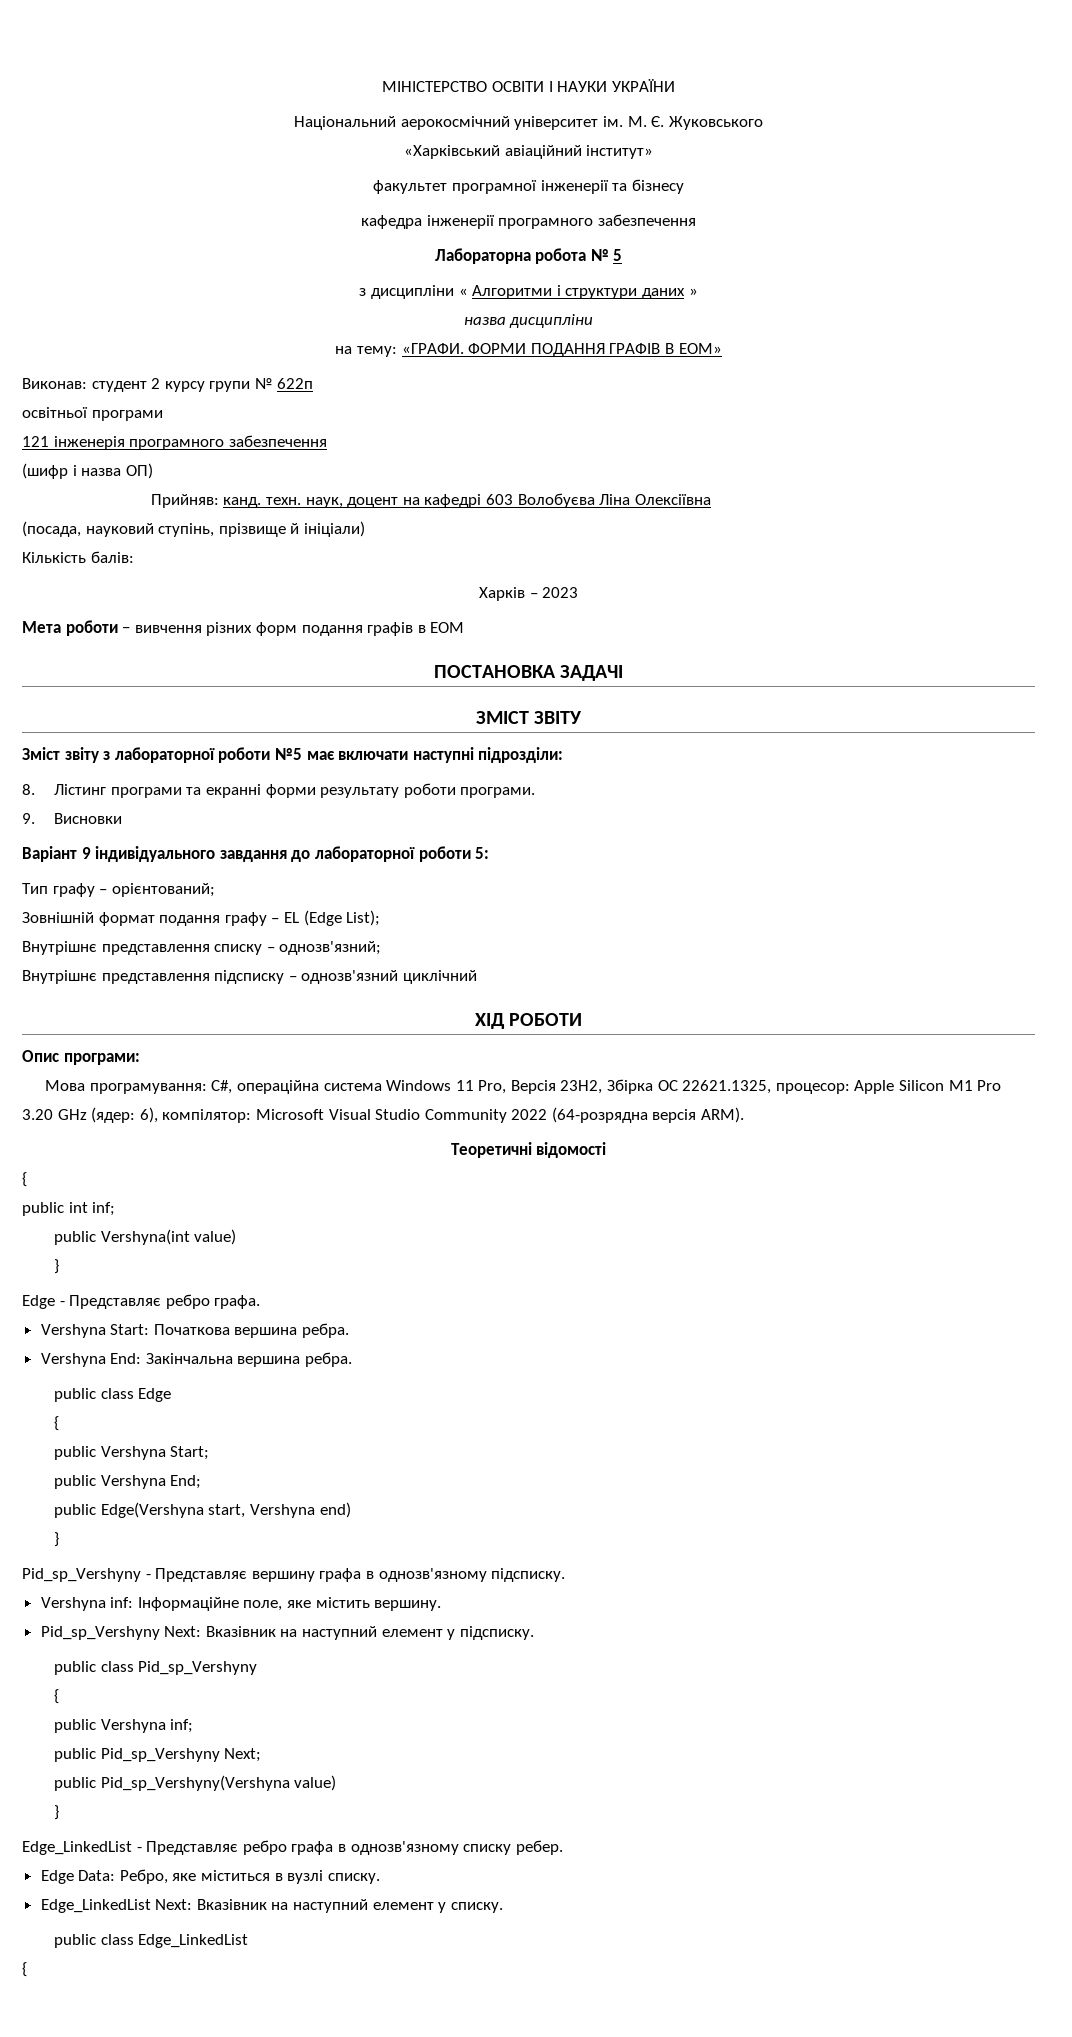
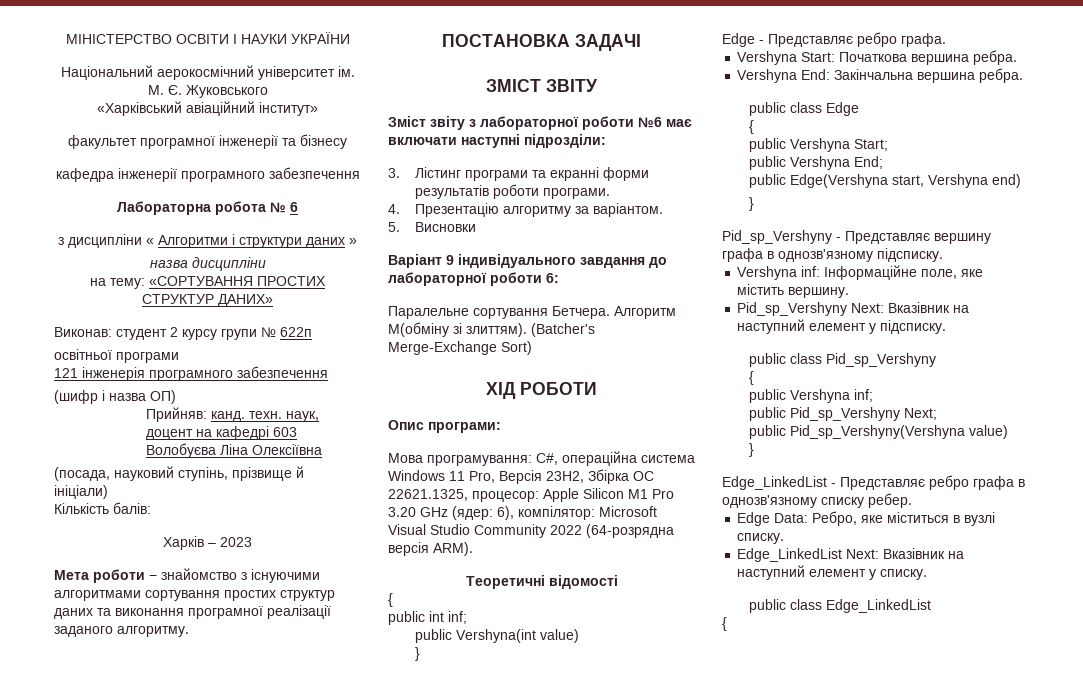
- Лабораторна робота № 5
+ Лабораторна робота № 6
- на тему: «ГРАФИ. ФОРМИ ПОДАННЯ ГРАФІВ В ЕОМ»
+ на тему: «СОРТУВАННЯ ПРОСТИХ СТРУКТУР ДАНИХ»
- Мета роботи − вивчення різних форм подання графів в ЕОМ
+ Мета роботи − знайомство з існуючими алгоритмами сортування простих структур даних та виконання програмної реалізації заданого алгоритму.
- Зміст звіту з лабораторної роботи №5 має включати наступні підрозділи:
+ Зміст звіту з лабораторної роботи №6 має включати наступні підрозділи:
- 8. Лістинг програми та екранні форми результату роботи програми.
+ 3. Лістинг програми та екранні форми результатів роботи програми.
- 9. Висновки
+ 4. Презентацію алгоритму за варіантом.
+ 5. Висновки
- Варіант 9 індивідуального завдання до лабораторної роботи 5:
- Тип графу – орієнтований;
- Зовнішній формат подання графу – EL (Edge List);
- Внутрішнє представлення списку – однозв'язний;
- Внутрішнє представлення підсписку – однозв'язний циклічний
+ Варіант 9 індивідуального завдання до лабораторної роботи 6:
+ Паралельне сортування Бетчера. Алгоритм M(обміну зі злиттям). (Batcher's Merge-Exchange Sort)

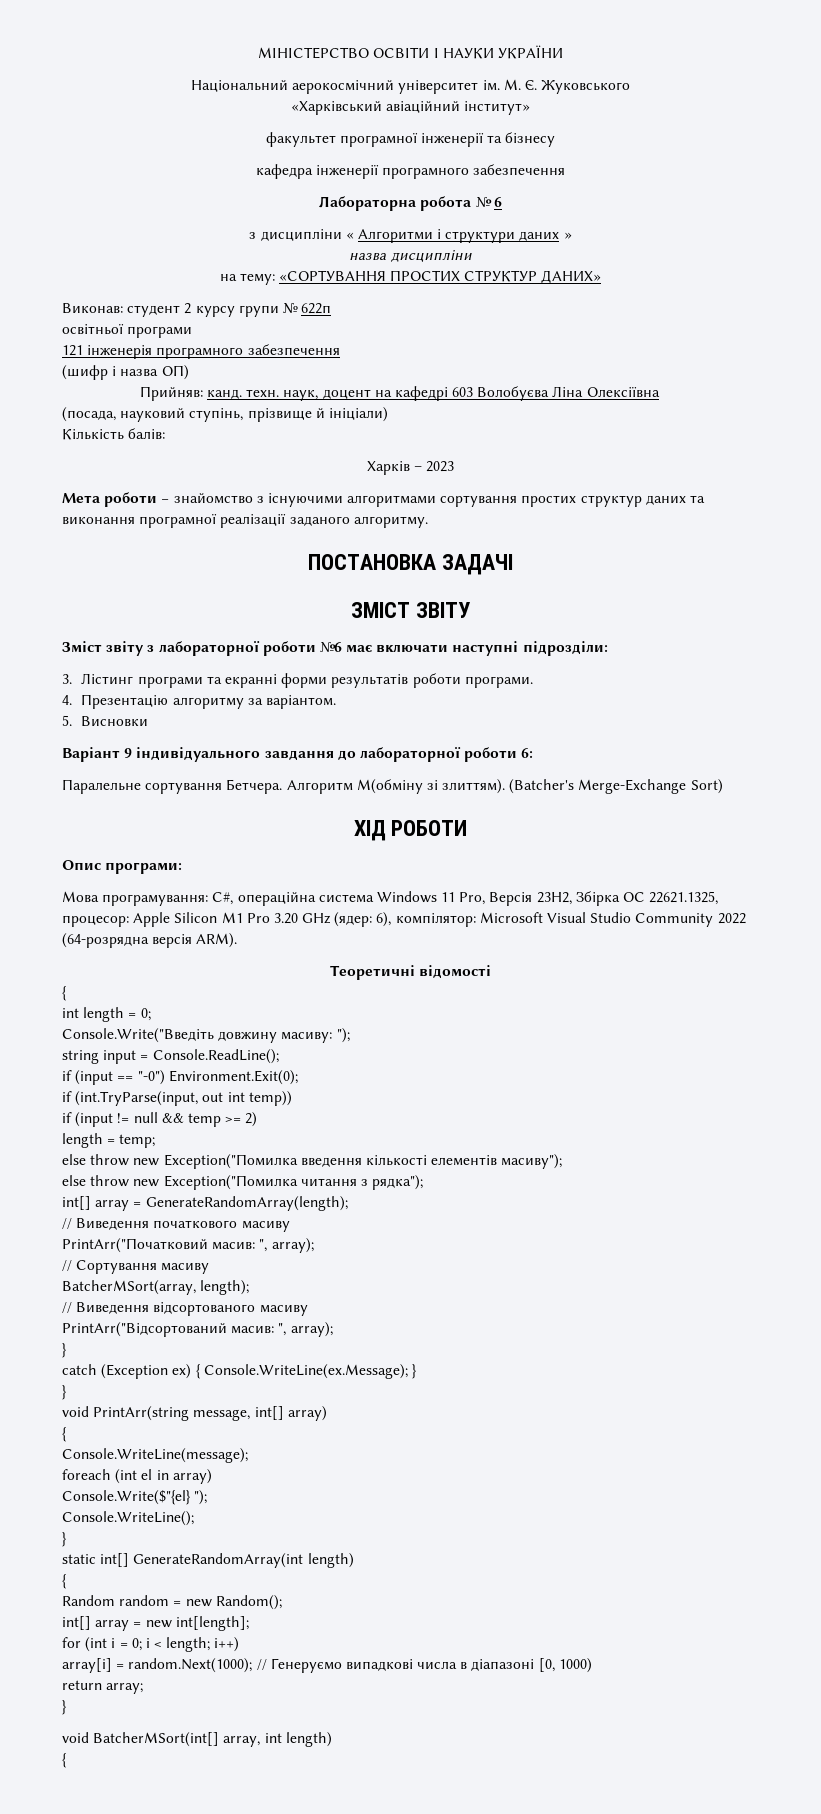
- public int inf;
- public Vershyna(int value)
+ int length = 0;
+ Console.Write("Введіть довжину масиву: ");
+ string input = Console.ReadLine();
+ if (input == "-0") Environment.Exit(0);
+ if (int.TryParse(input, out int temp))
+ if (input != null && temp >= 2)
+ length = temp;
+ else throw new Exception("Помилка введення кількості елементів масиву");
+ else throw new Exception("Помилка читання з рядка");
+ int[] array = GenerateRandomArray(length);
+ // Виведення початкового масиву
+ PrintArr("Початковий масив: ", array);
+ // Сортування масиву
+ BatcherMSort(array, length);
+ // Виведення відсортованого масиву
+ PrintArr("Відсортований масив: ", array);
  }
- Edge - Представляє ребро графа.
- Vershyna Start: Початкова вершина ребра.
- Vershyna End: Закінчальна вершина ребра.
- public class Edge
+ catch (Exception ex) { Console.WriteLine(ex.Message); }
+ }
+ void PrintArr(string message, int[] array)
  {
- public Vershyna Start;
- public Vershyna End;
- public Edge(Vershyna start, Vershyna end)
+ Console.WriteLine(message);
+ foreach (int el in array)
+ Console.Write($"{el} ");
+ Console.WriteLine();
  }
- Pid_sp_Vershyny - Представляє вершину графа в однозв'язному підсписку.
- Vershyna inf: Інформаційне поле, яке містить вершину.
- Pid_sp_Vershyny Next: Вказівник на наступний елемент у підсписку.
- public class Pid_sp_Vershyny
+ static int[] GenerateRandomArray(int length)
  {
- public Vershyna inf;
- public Pid_sp_Vershyny Next;
- public Pid_sp_Vershyny(Vershyna value)
+ Random random = new Random();
+ int[] array = new int[length];
+ for (int i = 0; i < length; i++)
+ array[i] = random.Next(1000); // Генеруємо випадкові числа в діапазоні [0, 1000)
+ return array;
  }
- Edge_LinkedList - Представляє ребро графа в однозв'язному списку ребер.
- Edge Data: Ребро, яке міститься в вузлі списку.
- Edge_LinkedList Next: Вказівник на наступний елемент у списку.
- public class Edge_LinkedList
+ void BatcherMSort(int[] array, int length)

